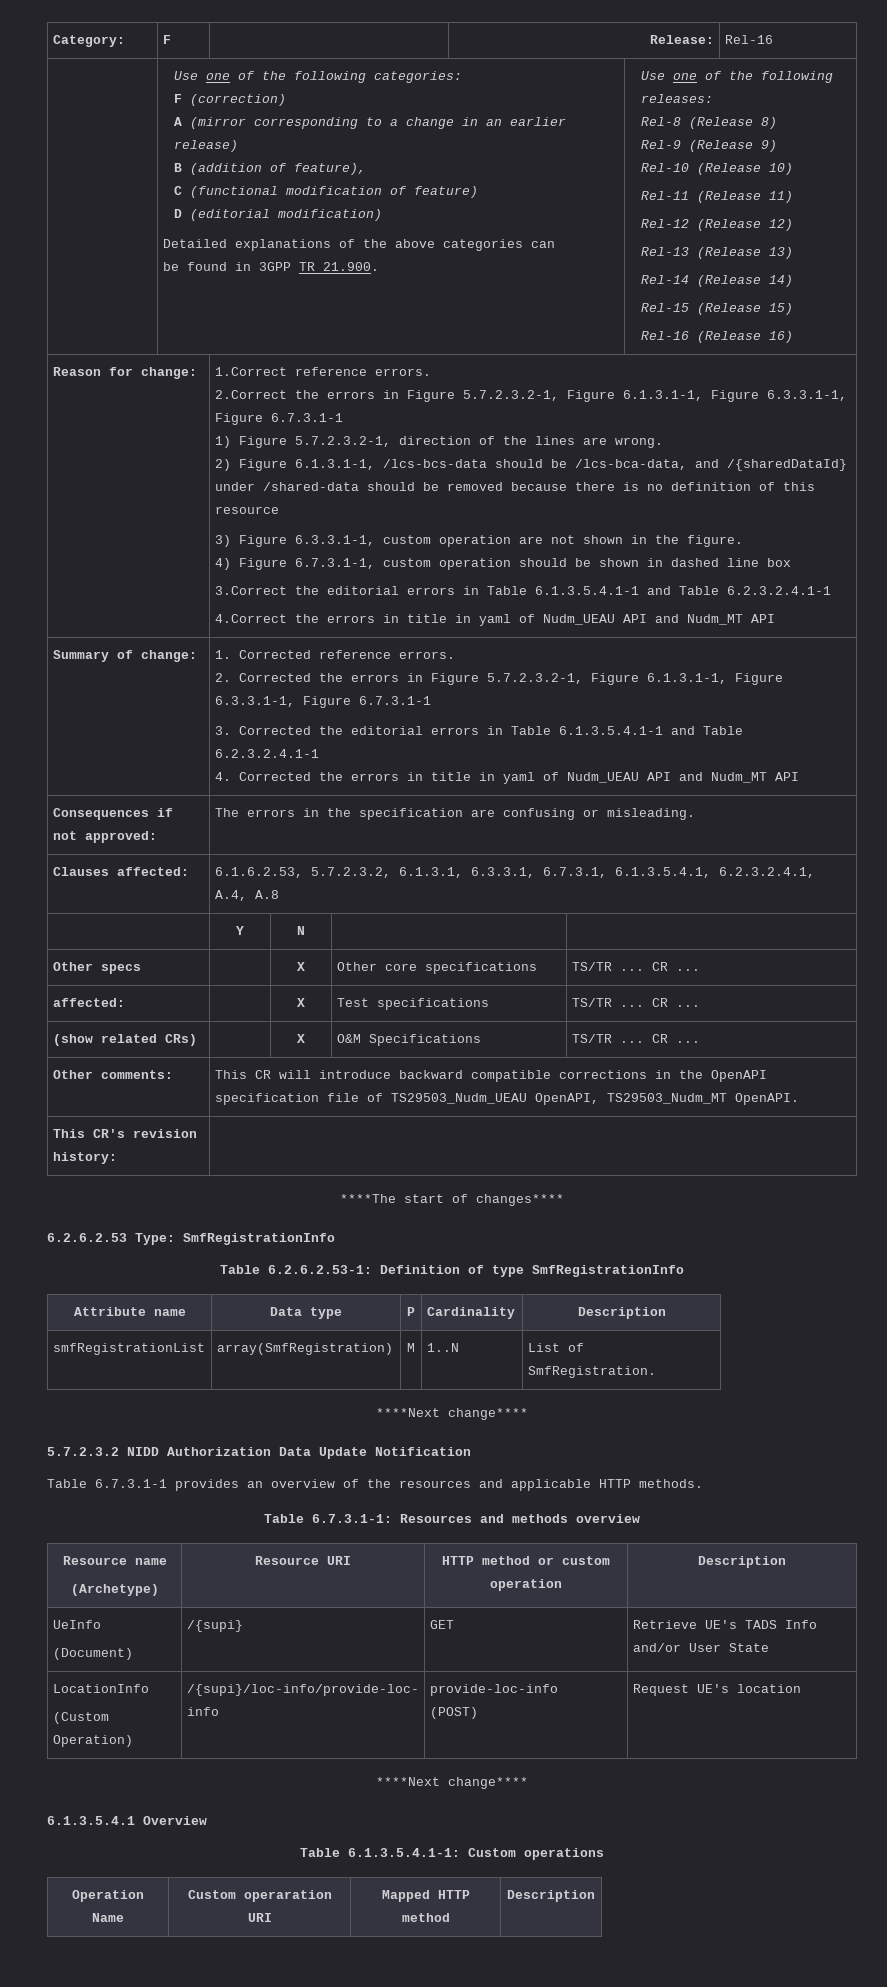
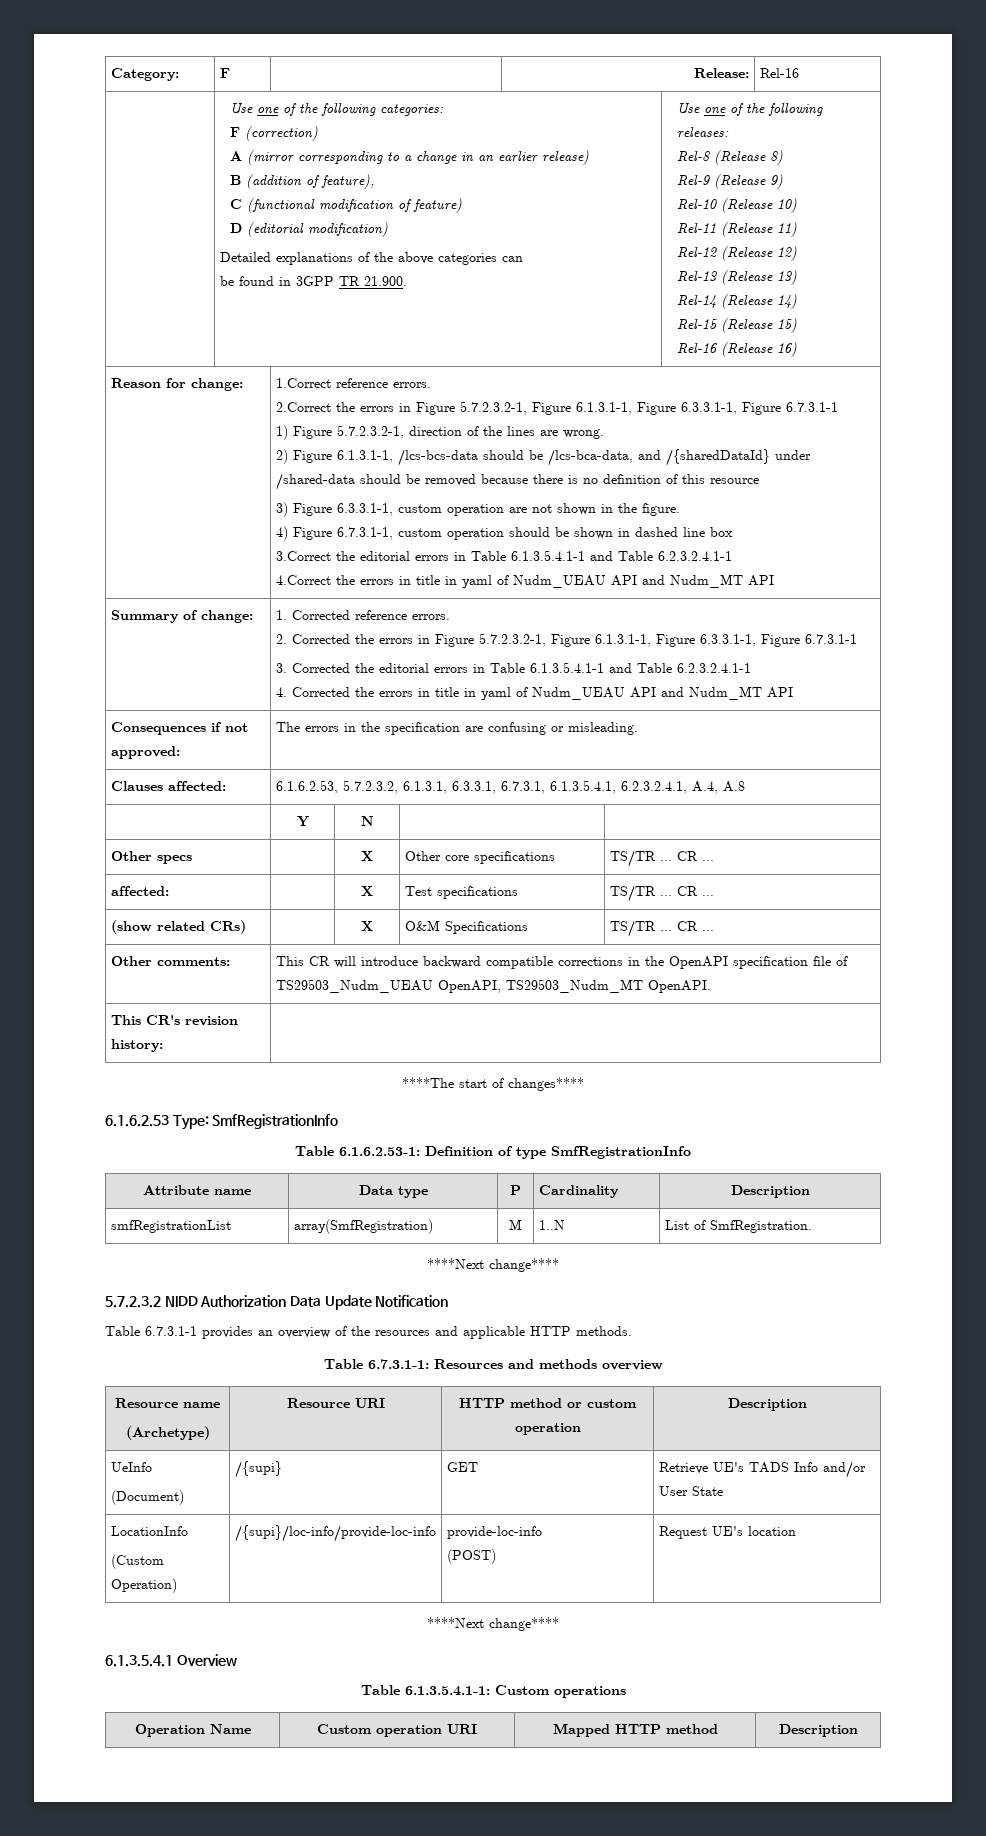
- 6.2.6.2.53 Type: SmfRegistrationInfo
+ 6.1.6.2.53 Type: SmfRegistrationInfo
- Table 6.2.6.2.53-1: Definition of type SmfRegistrationInfo
+ Table 6.1.6.2.53-1: Definition of type SmfRegistrationInfo
- Operation Name | Custom operaration URI | Mapped HTTP method | Description
+ Operation Name | Custom operation URI | Mapped HTTP method | Description

